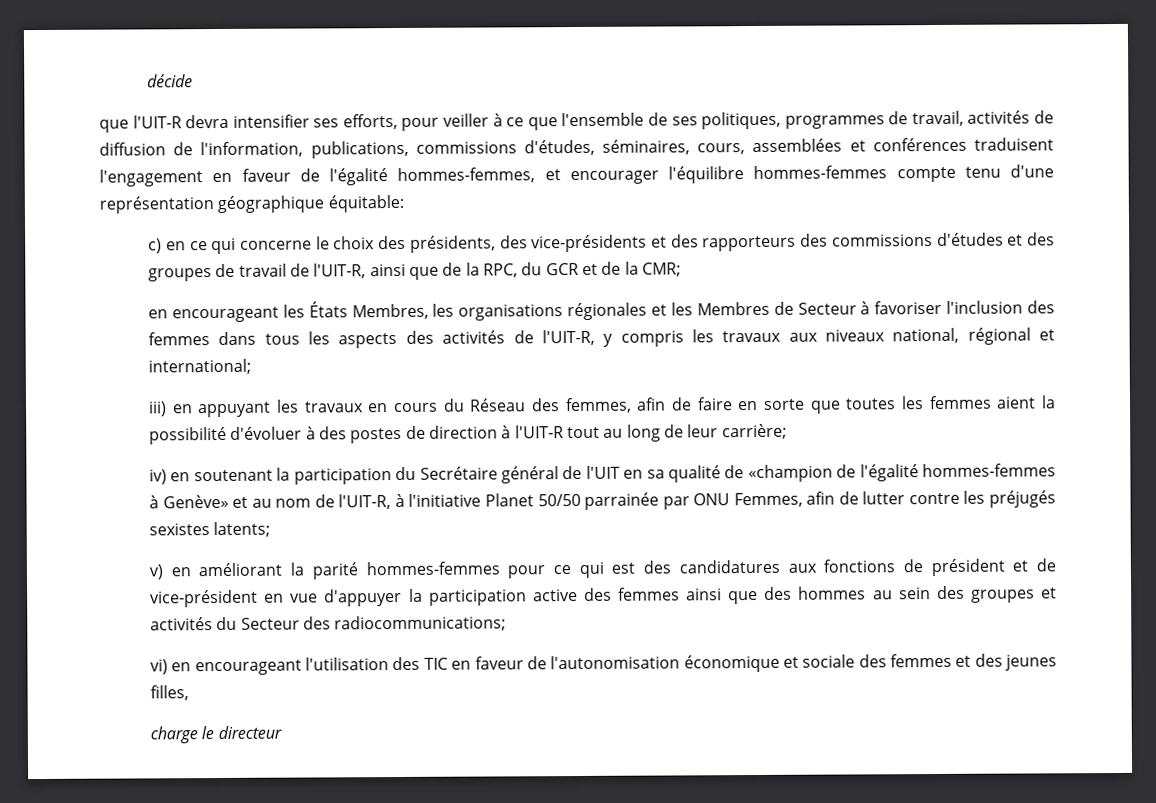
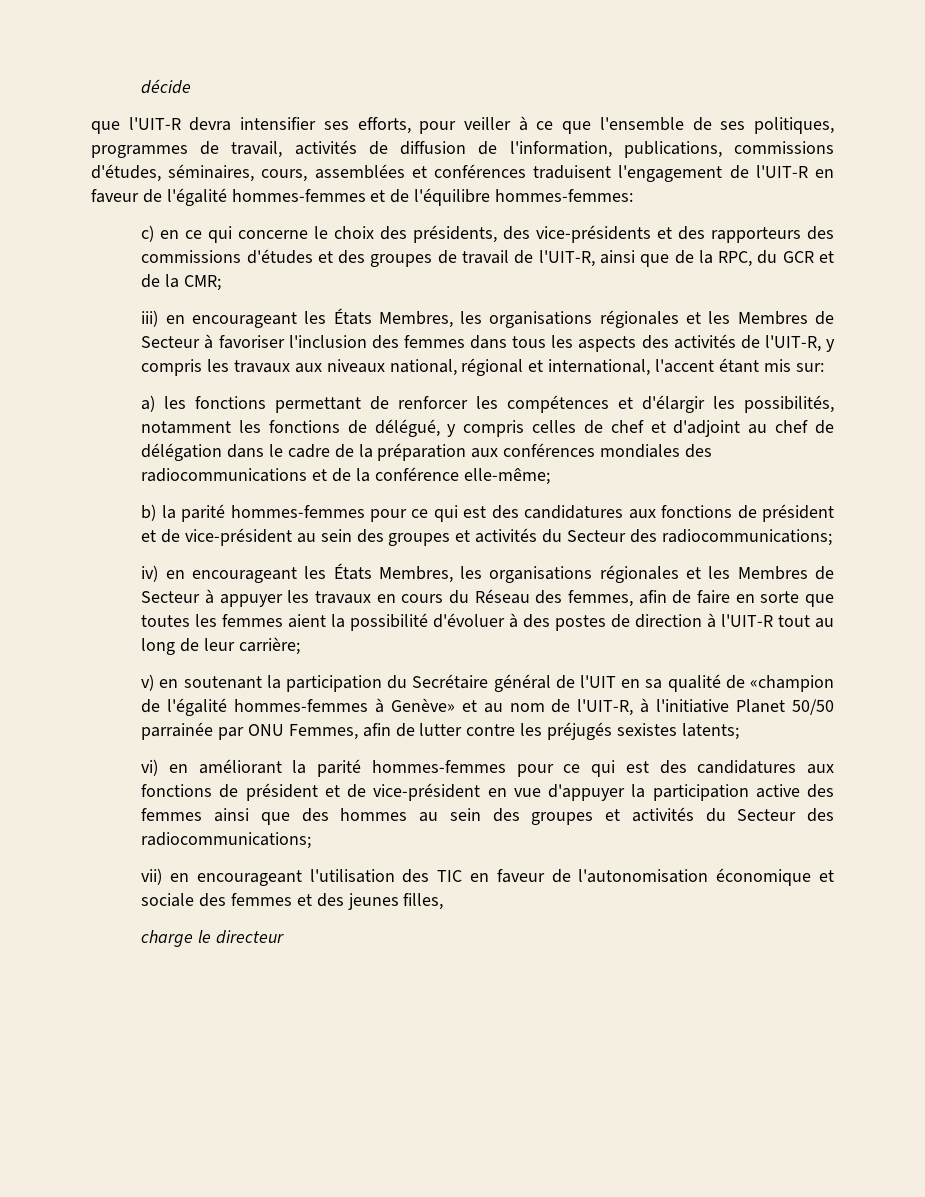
- que l'UIT-R devra intensifier ses efforts, pour veiller à ce que l'ensemble de ses politiques, programmes de travail, activités de diffusion de l'information, publications, commissions d'études, séminaires, cours, assemblées et conférences traduisent l'engagement en faveur de l'égalité hommes-femmes, et encourager l'équilibre hommes-femmes compte tenu d'une représentation géographique équitable:
+ que l'UIT-R devra intensifier ses efforts, pour veiller à ce que l'ensemble de ses politiques, programmes de travail, activités de diffusion de l'information, publications, commissions d'études, séminaires, cours, assemblées et conférences traduisent l'engagement de l'UIT-R en faveur de l'égalité hommes-femmes et de l'équilibre hommes-femmes:
- en encourageant les États Membres, les organisations régionales et les Membres de Secteur à favoriser l'inclusion des femmes dans tous les aspects des activités de l'UIT-R, y compris les travaux aux niveaux national, régional et international;
- iii) en appuyant les travaux en cours du Réseau des femmes, afin de faire en sorte que toutes les femmes aient la possibilité d'évoluer à des postes de direction à l'UIT-R tout au long de leur carrière;
+ iii) en encourageant les États Membres, les organisations régionales et les Membres de Secteur à favoriser l'inclusion des femmes dans tous les aspects des activités de l'UIT-R, y compris les travaux aux niveaux national, régional et international, l'accent étant mis sur:
+ a) les fonctions permettant de renforcer les compétences et d'élargir les possibilités, notamment les fonctions de délégué, y compris celles de chef et d'adjoint au chef de délégation dans le cadre de la préparation aux conférences mondiales des radiocommunications et de la conférence elle-même;
+ b) la parité hommes-femmes pour ce qui est des candidatures aux fonctions de président et de vice-président au sein des groupes et activités du Secteur des radiocommunications;
+ iv) en encourageant les États Membres, les organisations régionales et les Membres de Secteur à appuyer les travaux en cours du Réseau des femmes, afin de faire en sorte que toutes les femmes aient la possibilité d'évoluer à des postes de direction à l'UIT-R tout au long de leur carrière;
- iv) en soutenant la participation du Secrétaire général de l'UIT en sa qualité de «champion de l'égalité hommes-femmes à Genève» et au nom de l'UIT-R, à l'initiative Planet 50/50 parrainée par ONU Femmes, afin de lutter contre les préjugés sexistes latents;
+ v) en soutenant la participation du Secrétaire général de l'UIT en sa qualité de «champion de l'égalité hommes-femmes à Genève» et au nom de l'UIT-R, à l'initiative Planet 50/50 parrainée par ONU Femmes, afin de lutter contre les préjugés sexistes latents;
- v) en améliorant la parité hommes-femmes pour ce qui est des candidatures aux fonctions de président et de vice-président en vue d'appuyer la participation active des femmes ainsi que des hommes au sein des groupes et activités du Secteur des radiocommunications;
+ vi) en améliorant la parité hommes-femmes pour ce qui est des candidatures aux fonctions de président et de vice-président en vue d'appuyer la participation active des femmes ainsi que des hommes au sein des groupes et activités du Secteur des radiocommunications;
- vi) en encourageant l'utilisation des TIC en faveur de l'autonomisation économique et sociale des femmes et des jeunes filles,
+ vii) en encourageant l'utilisation des TIC en faveur de l'autonomisation économique et sociale des femmes et des jeunes filles,

